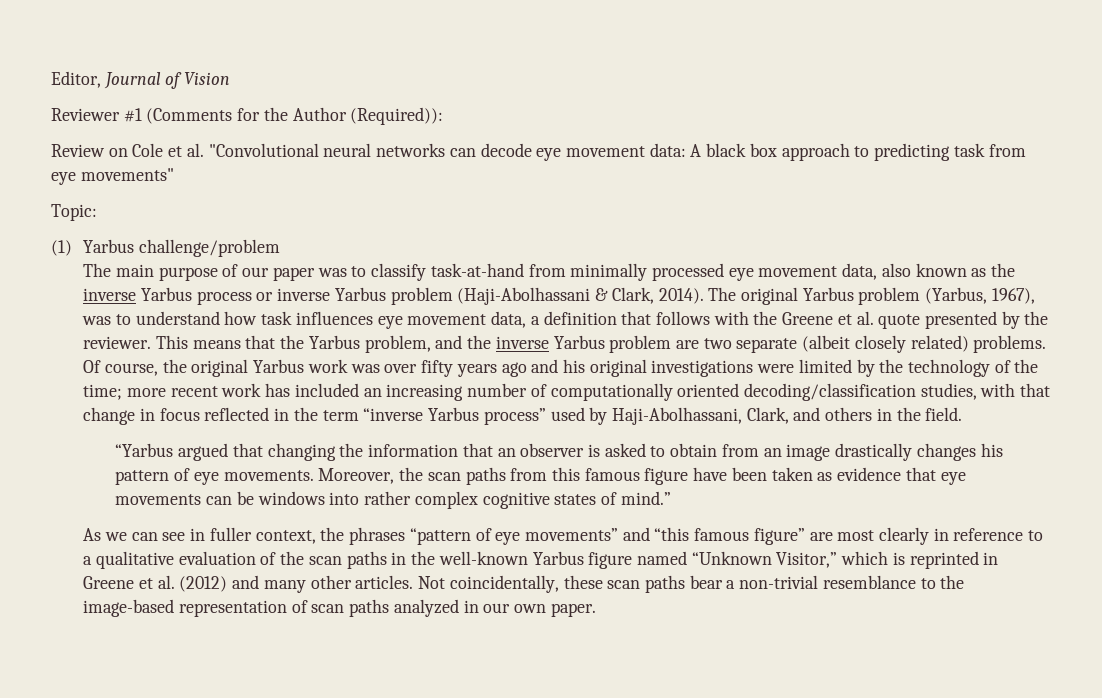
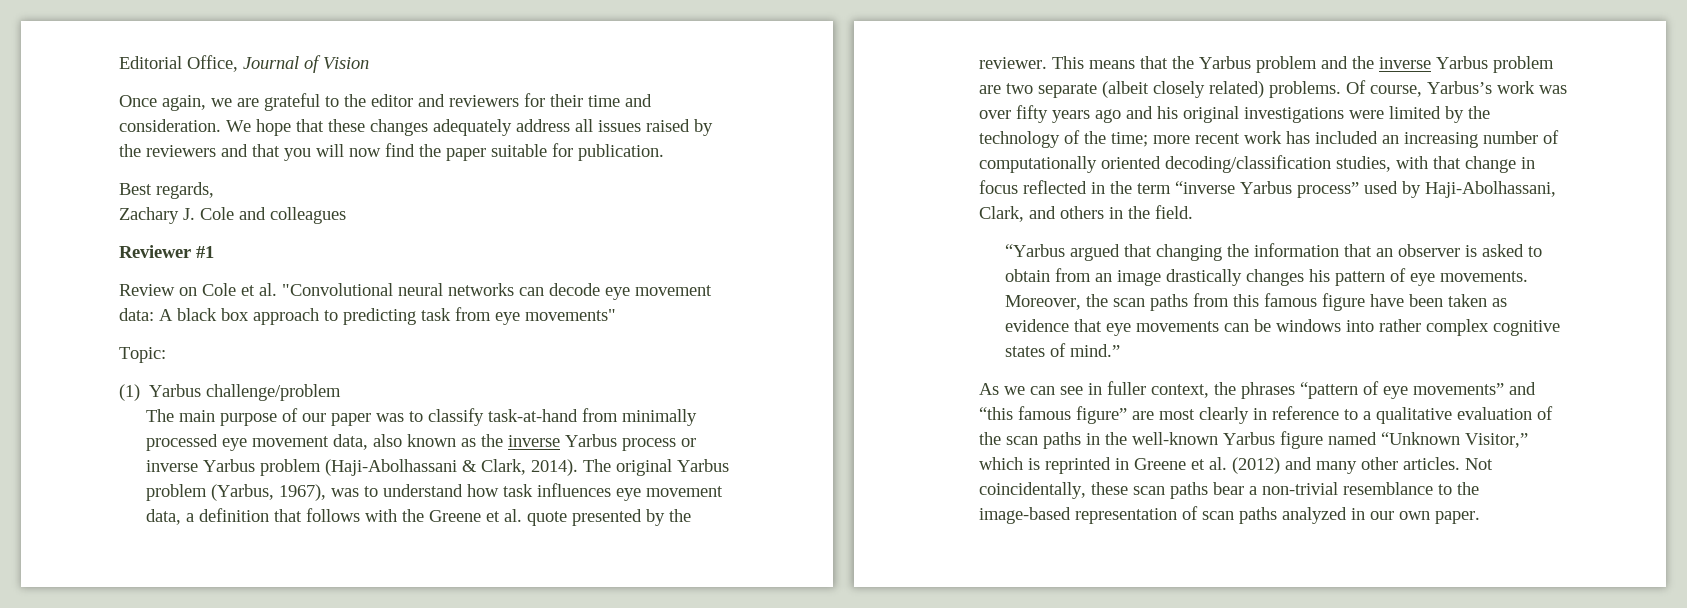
- Editor, Journal of Vision
+ Editorial Office, Journal of Vision
- Reviewer #1 (Comments for the Author (Required)):
+ Once again, we are grateful to the editor and reviewers for their time and consideration. We hope that these changes adequately address all issues raised by the reviewers and that you will now find the paper suitable for publication.
+ Best regards,
+ Zachary J. Cole and colleagues
+ Reviewer #1
- This means that the Yarbus problem, and the inverse Yarbus problem are two separate (albeit closely related) problems.
+ This means that the Yarbus problem and the inverse Yarbus problem are two separate (albeit closely related) problems.
- Of course, the original Yarbus work was over fifty years ago and his original investigations were limited by the technology of the time; more recent work has included an increasing number of computationally oriented decoding/classification studies, with that change in focus reflected in the term “inverse Yarbus process” used by Haji-Abolhassani, Clark, and others in the field.
+ Of course, Yarbus’s work was over fifty years ago and his original investigations were limited by the technology of the time; more recent work has included an increasing number of computationally oriented decoding/classification studies, with that change in focus reflected in the term “inverse Yarbus process” used by Haji-Abolhassani, Clark, and others in the field.

